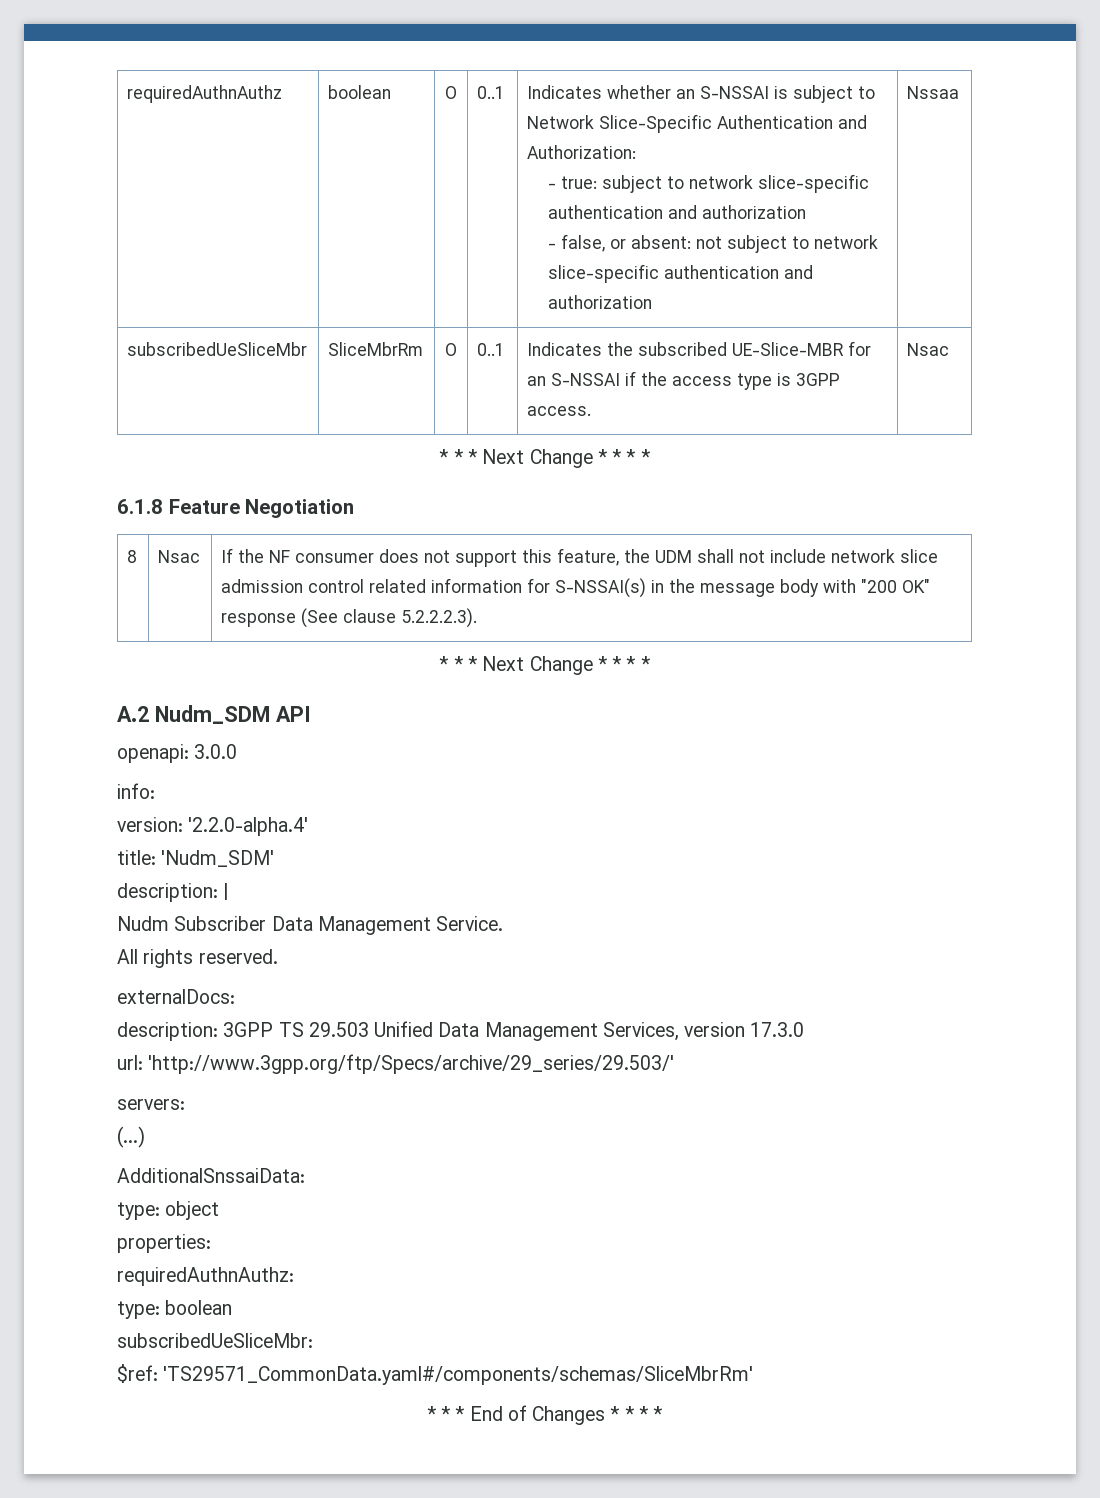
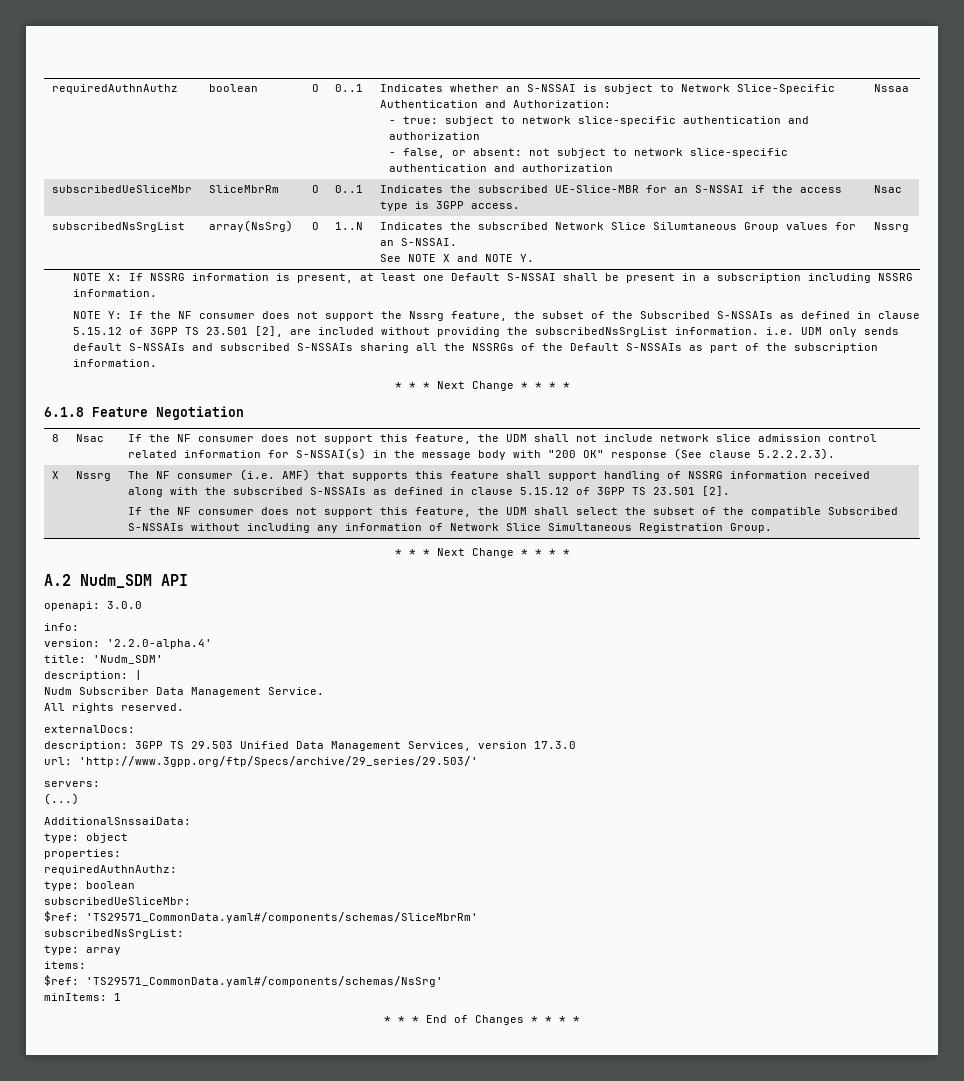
+ subscribedNsSrgList | array(NsSrg) | O | 1..N | Indicates the subscribed Network Slice Silumtaneous Group values for an S-NSSAI.
+ See NOTE X and NOTE Y. | Nssrg
+ NOTE X: If NSSRG information is present, at least one Default S-NSSAI shall be present in a subscription including NSSRG information.
+ NOTE Y: If the NF consumer does not support the Nssrg feature, the subset of the Subscribed S-NSSAIs as defined in clause 5.15.12 of 3GPP TS 23.501 [2], are included without providing the subscribedNsSrgList information. i.e. UDM only sends default S-NSSAIs and subscribed S-NSSAIs sharing all the NSSRGs of the Default S-NSSAIs as part of the subscription information.
+ X | Nssrg | The NF consumer (i.e. AMF) that supports this feature shall support handling of NSSRG information received along with the subscribed S-NSSAIs as defined in clause 5.15.12 of 3GPP TS 23.501 [2].
+ If the NF consumer does not support this feature, the UDM shall select the subset of the compatible Subscribed S-NSSAIs without including any information of Network Slice Simultaneous Registration Group.
+ subscribedNsSrgList:
+ type: array
+ items:
+ $ref: 'TS29571_CommonData.yaml#/components/schemas/NsSrg'
+ minItems: 1

